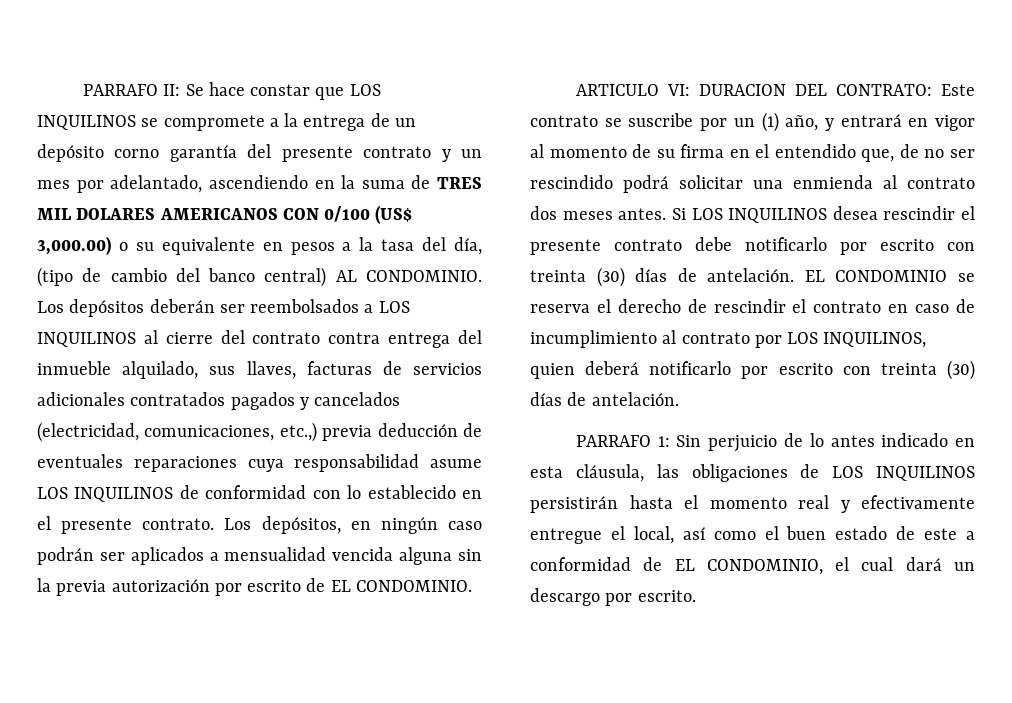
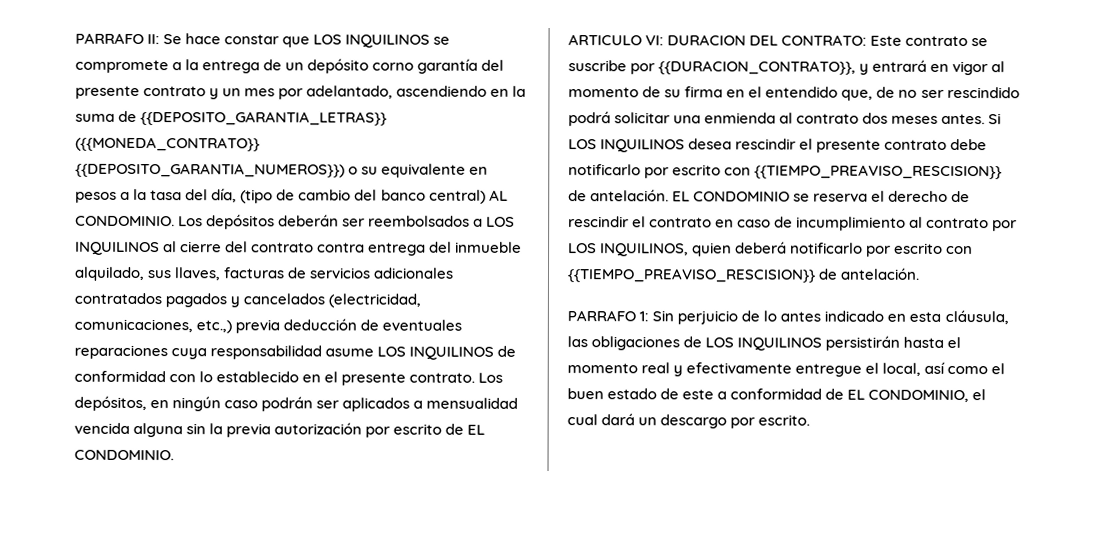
- PARRAFO II: Se hace constar que LOS INQUILINOS se compromete a la entrega de un depósito corno garantía del presente contrato y un mes por adelantado, ascendiendo en la suma de TRES MIL DOLARES AMERICANOS CON 0/100 (US$ 3,000.00) o su equivalente en pesos a la tasa del día, (tipo de cambio del banco central) AL CONDOMINIO.
+ PARRAFO II: Se hace constar que LOS INQUILINOS se compromete a la entrega de un depósito corno garantía del presente contrato y un mes por adelantado, ascendiendo en la suma de {{DEPOSITO_GARANTIA_LETRAS}} ({{MONEDA_CONTRATO}} {{DEPOSITO_GARANTIA_NUMEROS}}) o su equivalente en pesos a la tasa del día, (tipo de cambio del banco central) AL CONDOMINIO.
- ARTICULO VI: DURACION DEL CONTRATO: Este contrato se suscribe por un (1) año, y entrará en vigor al momento de su firma en el entendido que, de no ser rescindido podrá solicitar una enmienda al contrato dos meses antes.
+ ARTICULO VI: DURACION DEL CONTRATO: Este contrato se suscribe por {{DURACION_CONTRATO}}, y entrará en vigor al momento de su firma en el entendido que, de no ser rescindido podrá solicitar una enmienda al contrato dos meses antes.
- Si LOS INQUILINOS desea rescindir el presente contrato debe notificarlo por escrito con treinta (30) días de antelación.
+ Si LOS INQUILINOS desea rescindir el presente contrato debe notificarlo por escrito con {{TIEMPO_PREAVISO_RESCISION}} de antelación.
- EL CONDOMINIO se reserva el derecho de rescindir el contrato en caso de incumplimiento al contrato por LOS INQUILINOS, quien deberá notificarlo por escrito con treinta (30) días de antelación.
+ EL CONDOMINIO se reserva el derecho de rescindir el contrato en caso de incumplimiento al contrato por LOS INQUILINOS, quien deberá notificarlo por escrito con {{TIEMPO_PREAVISO_RESCISION}} de antelación.

